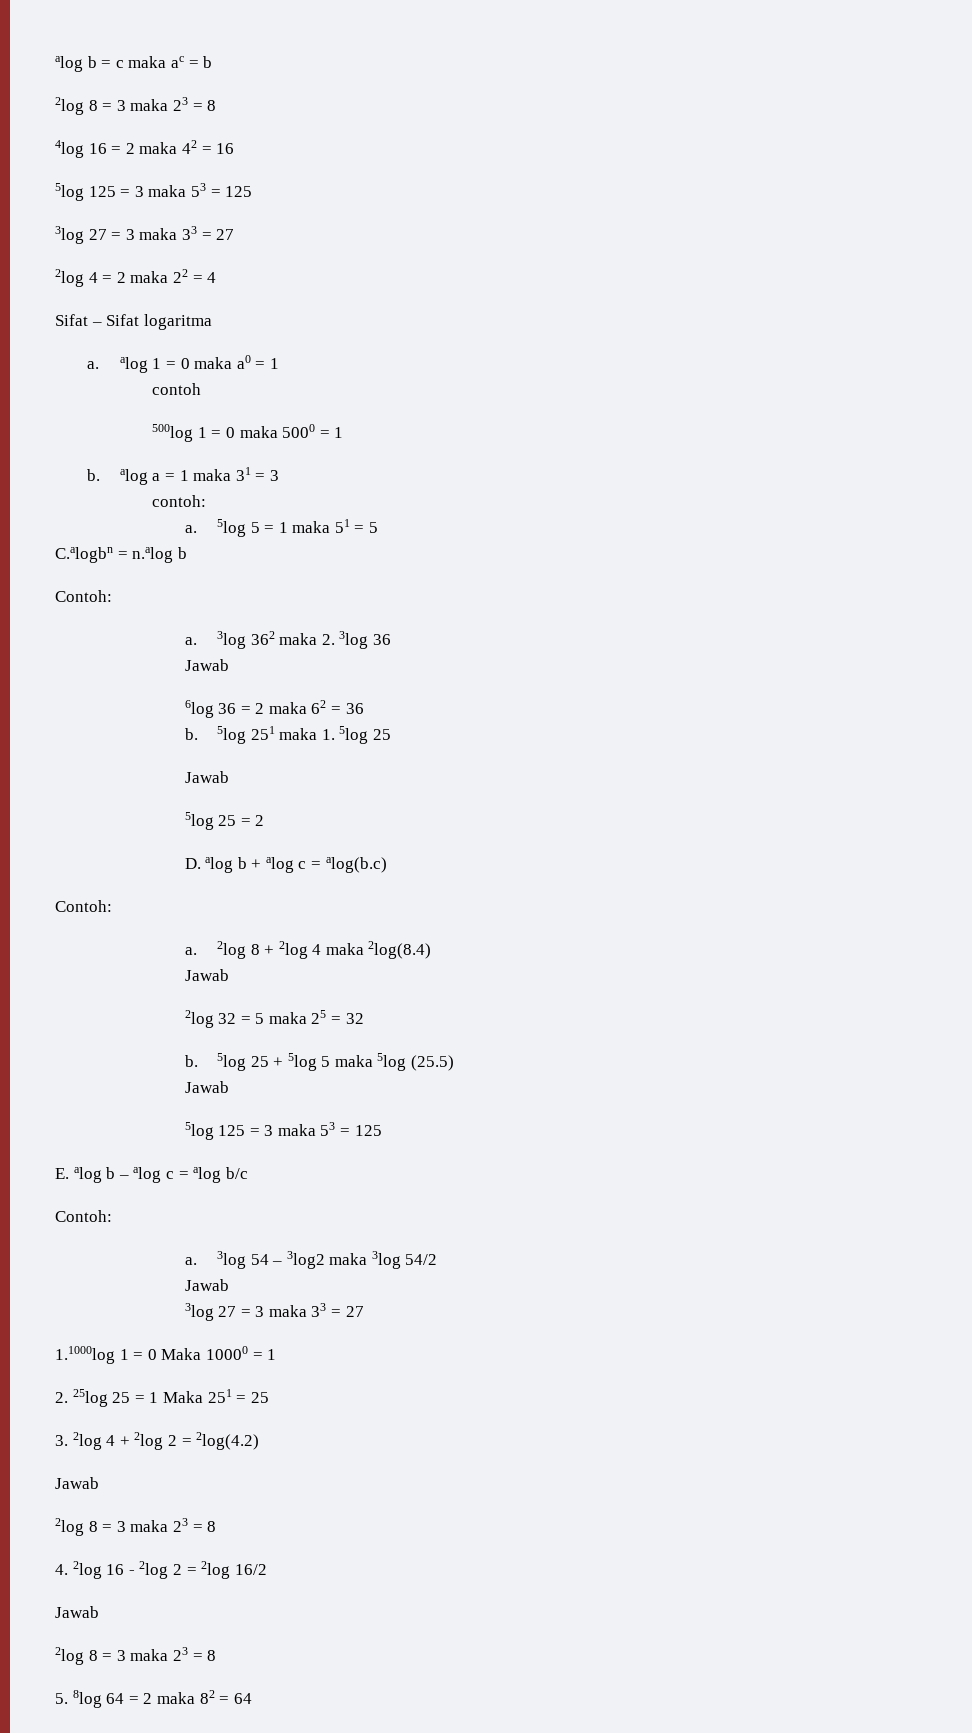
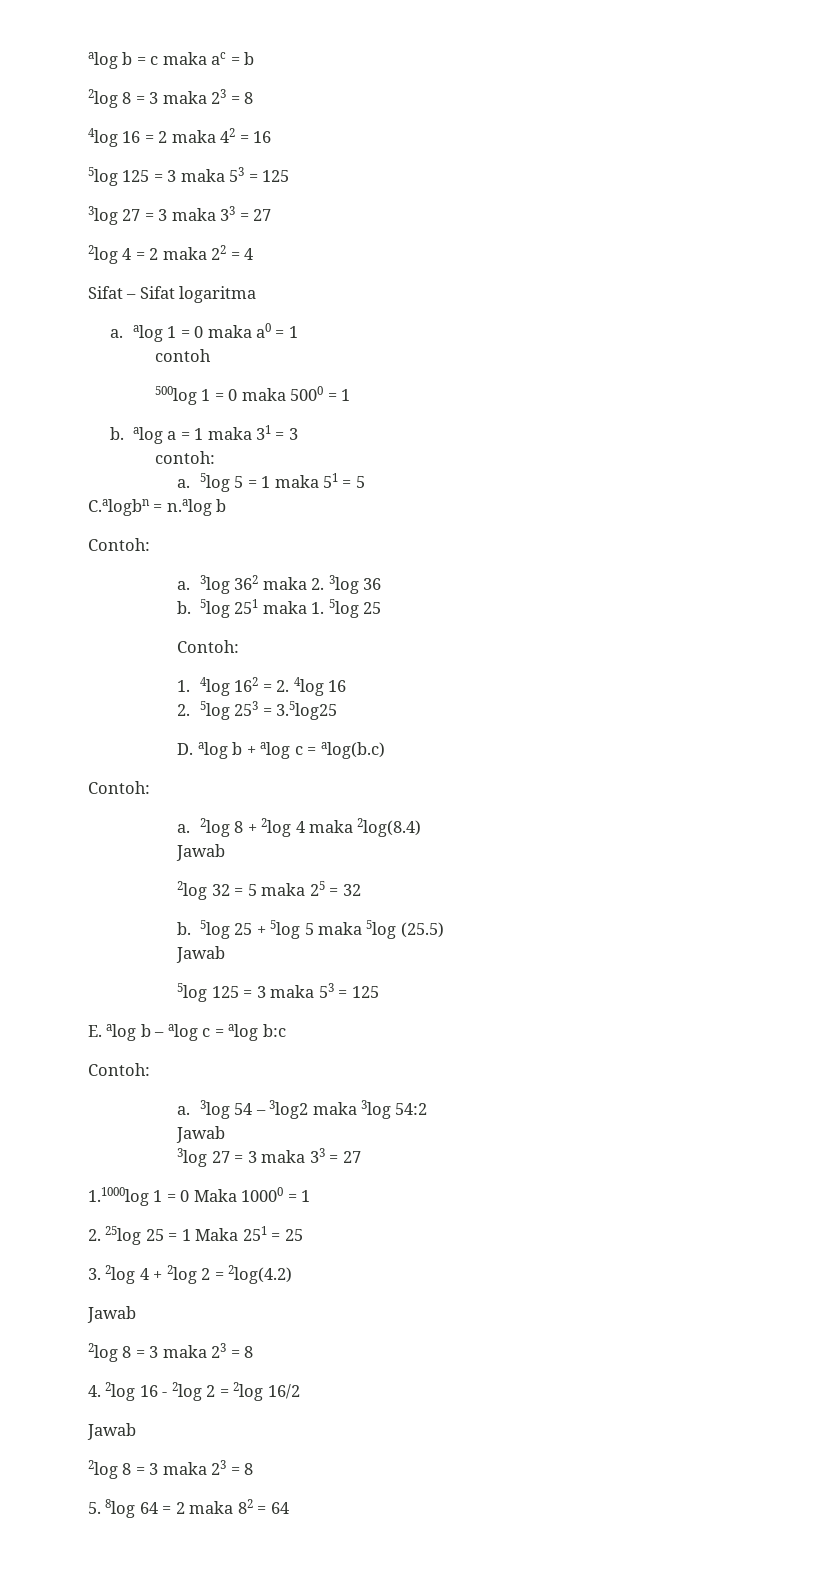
  3log 362 maka 2. 3log 36
- Jawab
- 6log 36 = 2 maka 62 = 36
  5log 251 maka 1. 5log 25
- Jawab
- 5log 25 = 2
+ Contoh:
+ 1. 4log 162 = 2. 4log 16
+ 2. 5log 253 = 3.5log25
- E. alog b – alog c = alog b/c
+ E. alog b – alog c = alog b:c
- 3log 54 – 3log2 maka 3log 54/2
+ 3log 54 – 3log2 maka 3log 54:2

